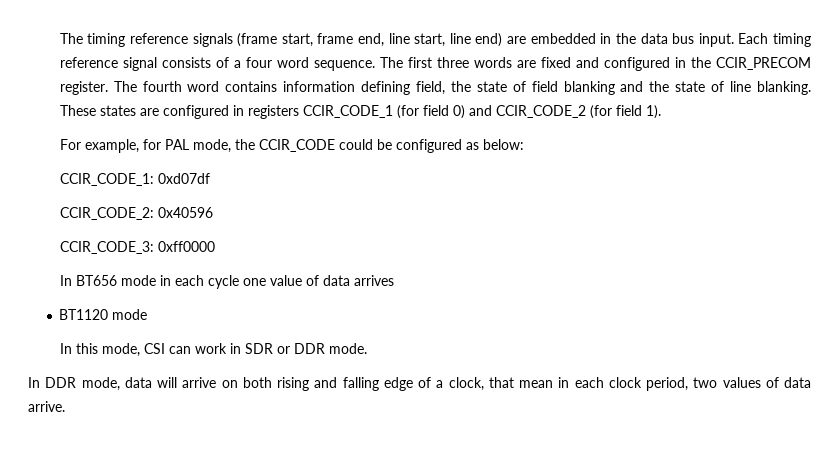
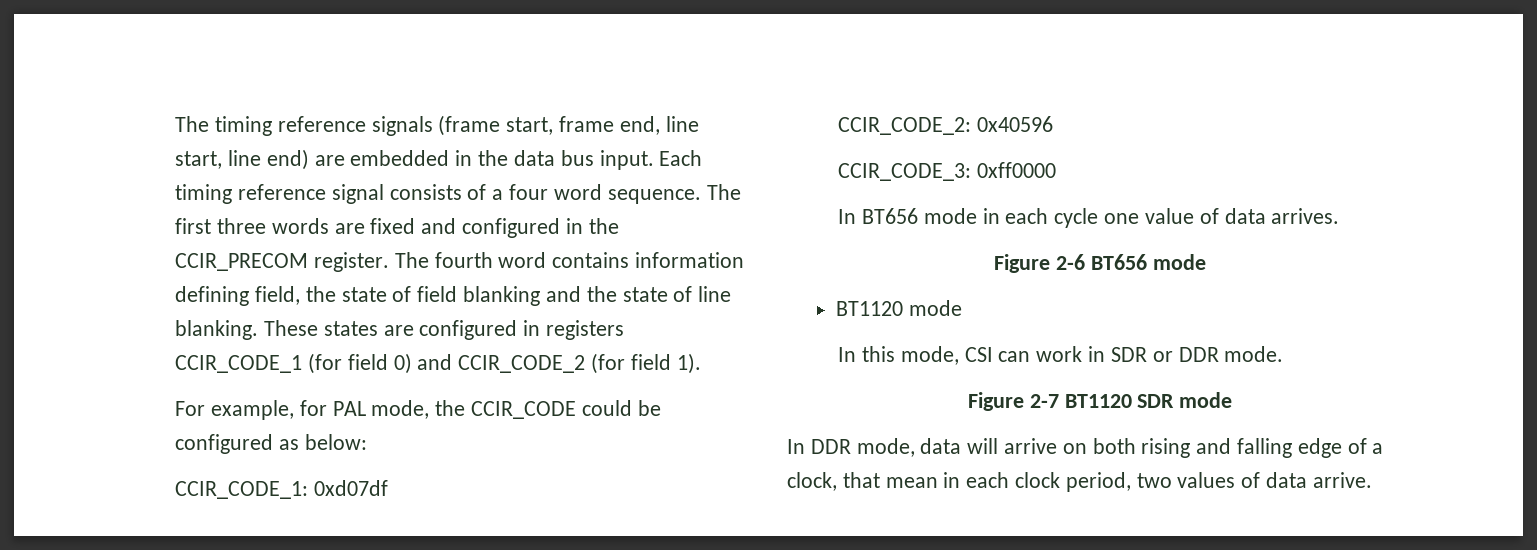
- In BT656 mode in each cycle one value of data arrives
+ In BT656 mode in each cycle one value of data arrives.
+ Figure 2-6 BT656 mode
+ Figure 2-7 BT1120 SDR mode

